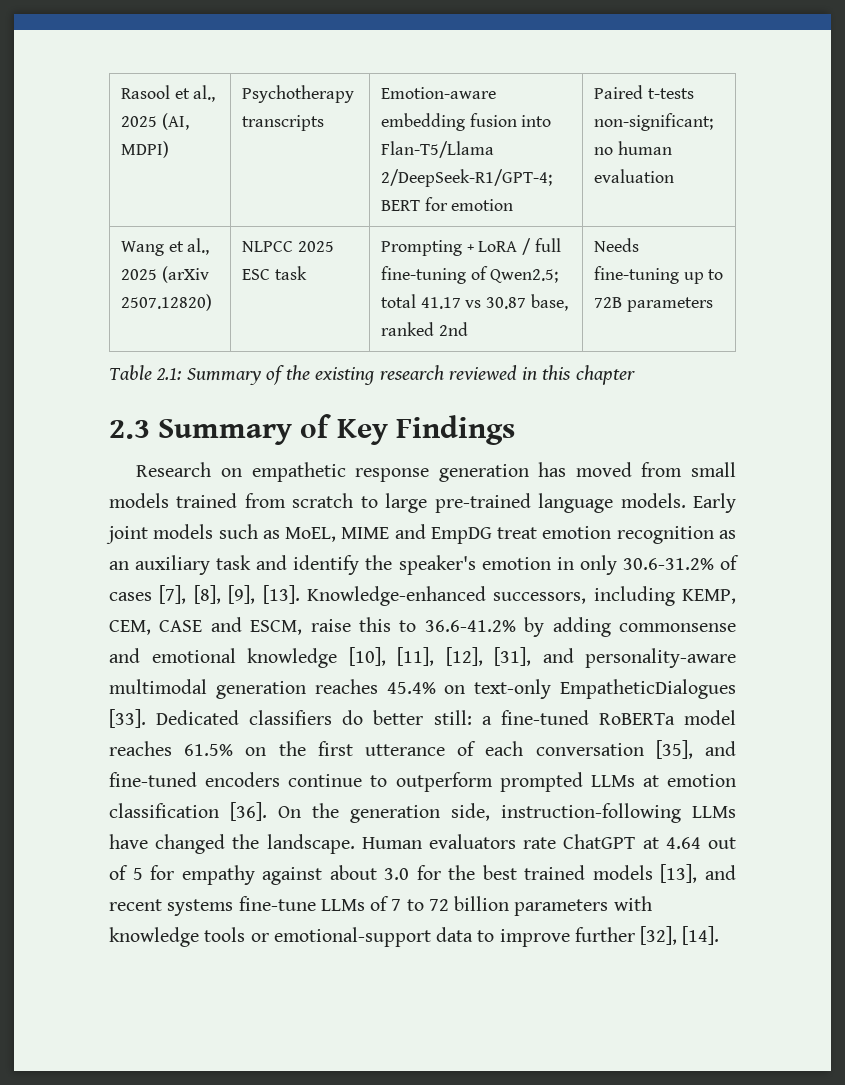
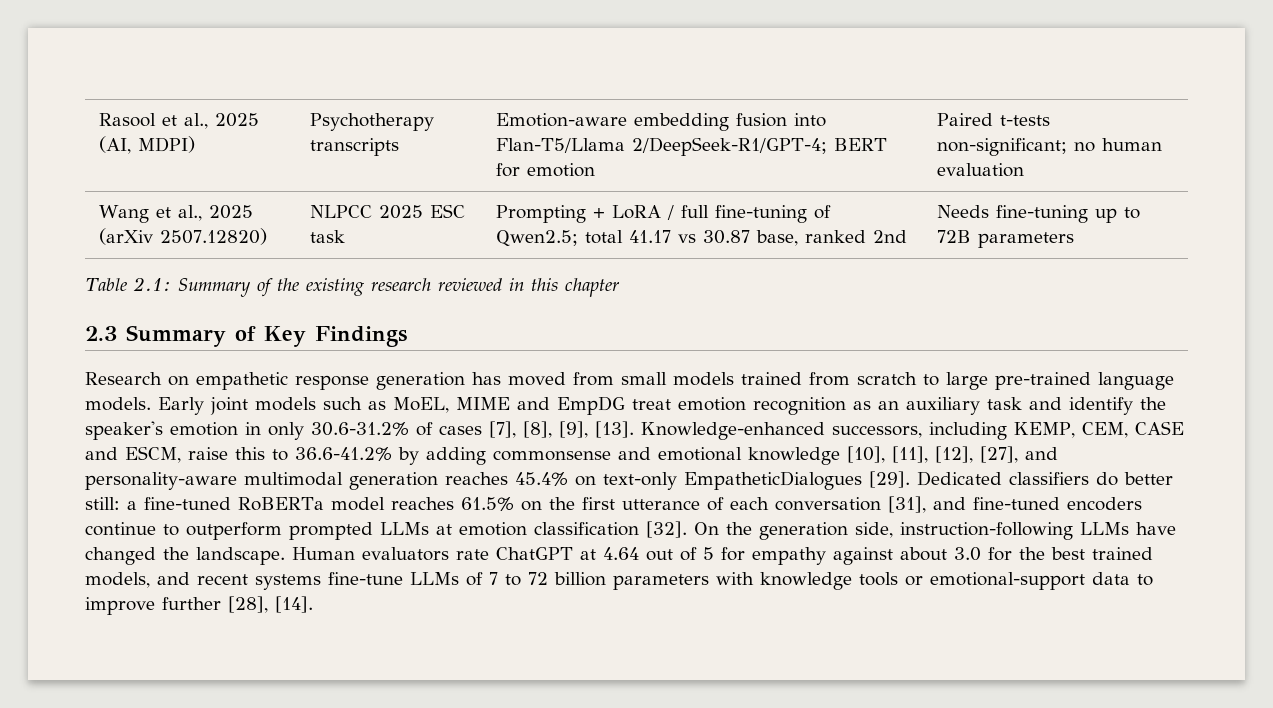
- Knowledge-enhanced successors, including KEMP, CEM, CASE and ESCM, raise this to 36.6-41.2% by adding commonsense and emotional knowledge [10], [11], [12], [31], and personality-aware multimodal generation reaches 45.4% on text-only EmpatheticDialogues [33].
+ Knowledge-enhanced successors, including KEMP, CEM, CASE and ESCM, raise this to 36.6-41.2% by adding commonsense and emotional knowledge [10], [11], [12], [27], and personality-aware multimodal generation reaches 45.4% on text-only EmpatheticDialogues [29].
- Dedicated classifiers do better still: a fine-tuned RoBERTa model reaches 61.5% on the first utterance of each conversation [35], and fine-tuned encoders continue to outperform prompted LLMs at emotion classification [36].
+ Dedicated classifiers do better still: a fine-tuned RoBERTa model reaches 61.5% on the first utterance of each conversation [31], and fine-tuned encoders continue to outperform prompted LLMs at emotion classification [32].
- Human evaluators rate ChatGPT at 4.64 out of 5 for empathy against about 3.0 for the best trained models [13], and recent systems fine-tune LLMs of 7 to 72 billion parameters with knowledge tools or emotional-support data to improve further [32], [14].
+ Human evaluators rate ChatGPT at 4.64 out of 5 for empathy against about 3.0 for the best trained models, and recent systems fine-tune LLMs of 7 to 72 billion parameters with knowledge tools or emotional-support data to improve further [28], [14].

